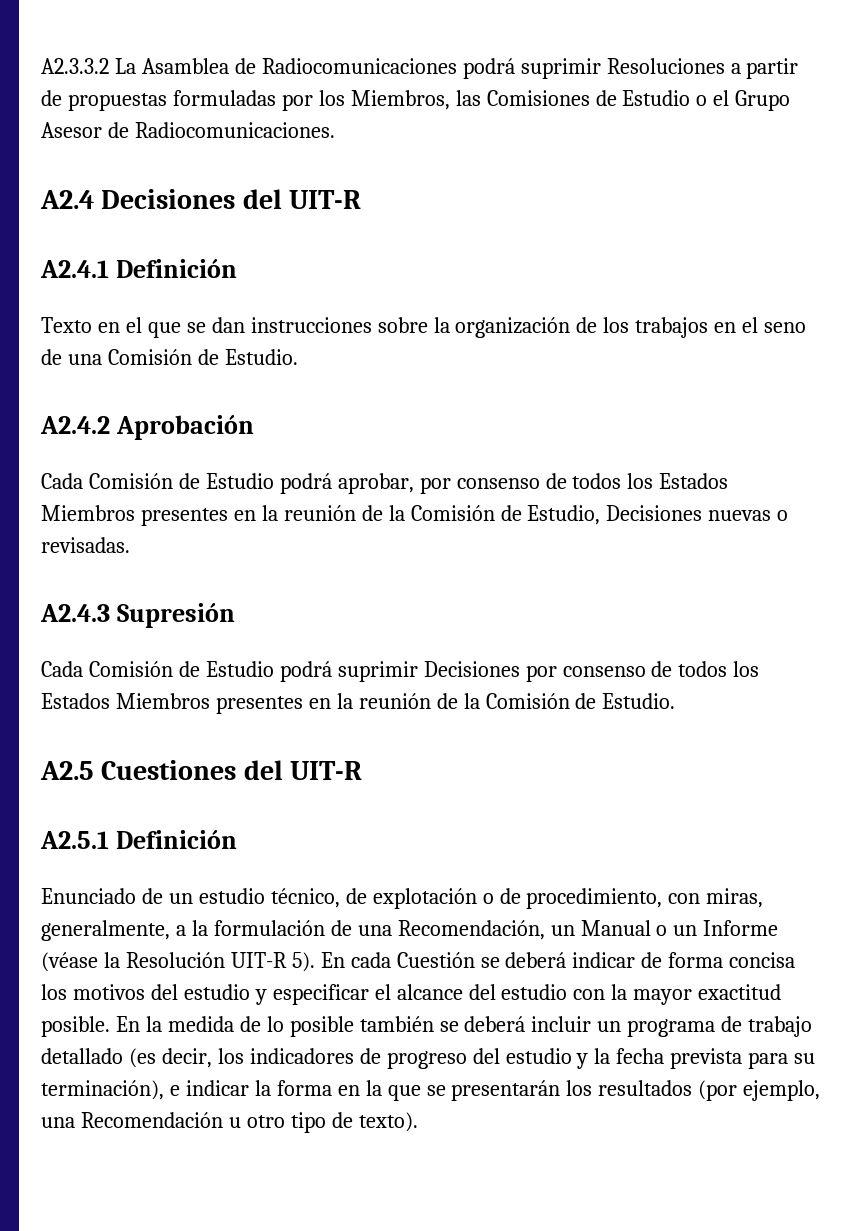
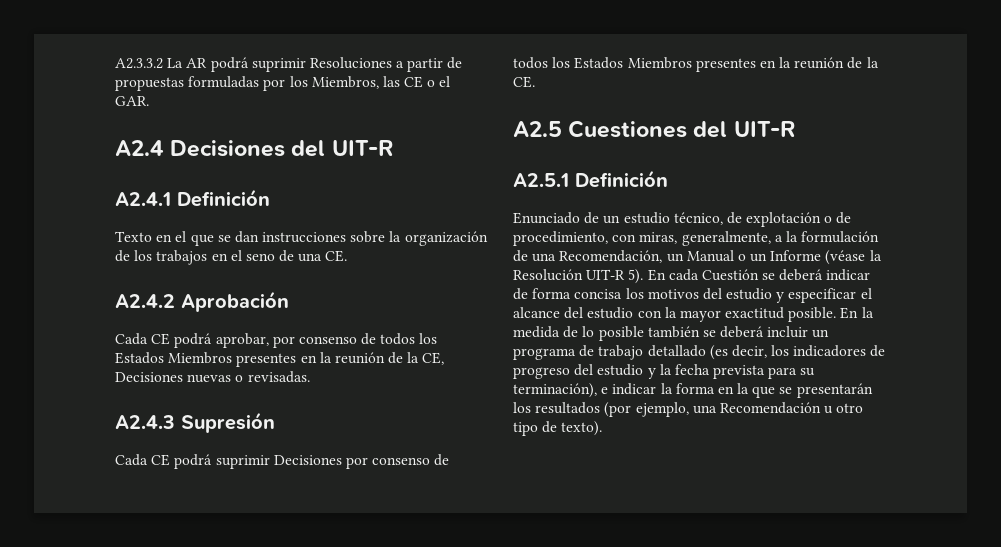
- A2.3.3.2 La Asamblea de Radiocomunicaciones podrá suprimir Resoluciones a partir de propuestas formuladas por los Miembros, las Comisiones de Estudio o el Grupo Asesor de Radiocomunicaciones.
+ A2.3.3.2 La AR podrá suprimir Resoluciones a partir de propuestas formuladas por los Miembros, las CE o el GAR.
- Texto en el que se dan instrucciones sobre la organización de los trabajos en el seno de una Comisión de Estudio.
+ Texto en el que se dan instrucciones sobre la organización de los trabajos en el seno de una CE.
- Cada Comisión de Estudio podrá aprobar, por consenso de todos los Estados Miembros presentes en la reunión de la Comisión de Estudio, Decisiones nuevas o revisadas.
+ Cada CE podrá aprobar, por consenso de todos los Estados Miembros presentes en la reunión de la CE, Decisiones nuevas o revisadas.
- Cada Comisión de Estudio podrá suprimir Decisiones por consenso de todos los Estados Miembros presentes en la reunión de la Comisión de Estudio.
+ Cada CE podrá suprimir Decisiones por consenso de todos los Estados Miembros presentes en la reunión de la CE.

